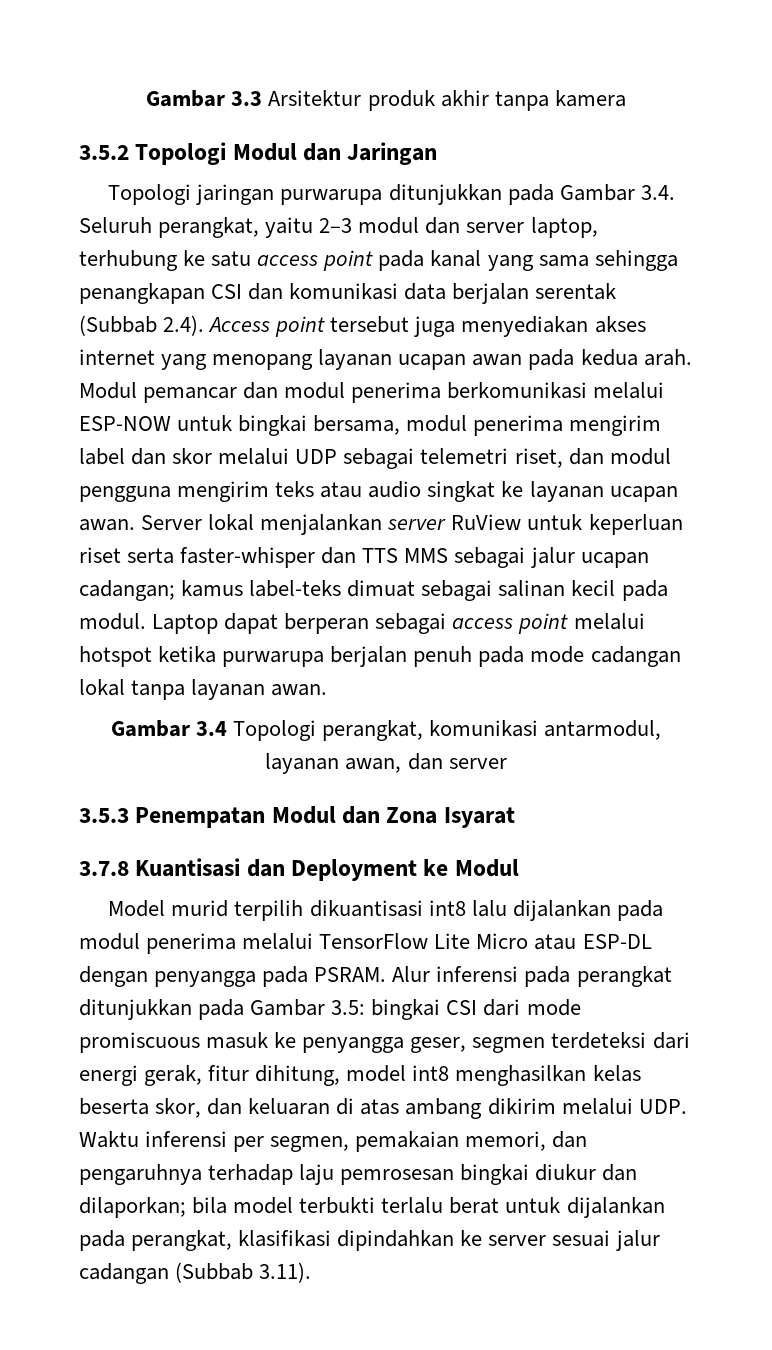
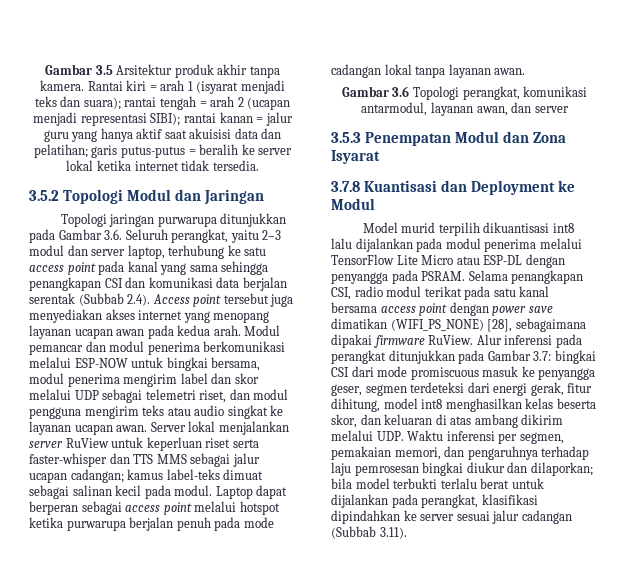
- Gambar 3.3 Arsitektur produk akhir tanpa kamera
+ Gambar 3.5 Arsitektur produk akhir tanpa kamera. Rantai kiri = arah 1 (isyarat menjadi teks dan suara); rantai tengah = arah 2 (ucapan menjadi representasi SIBI); rantai kanan = jalur guru yang hanya aktif saat akuisisi data dan pelatihan; garis putus-putus = beralih ke server lokal ketika internet tidak tersedia.
- Topologi jaringan purwarupa ditunjukkan pada Gambar 3.4. Seluruh perangkat, yaitu 2–3 modul dan server laptop, terhubung ke satu access point pada kanal yang sama sehingga penangkapan CSI dan komunikasi data berjalan serentak (Subbab 2.4). Access point tersebut juga menyediakan akses internet yang menopang layanan ucapan awan pada kedua arah.
+ Topologi jaringan purwarupa ditunjukkan pada Gambar 3.6. Seluruh perangkat, yaitu 2–3 modul dan server laptop, terhubung ke satu access point pada kanal yang sama sehingga penangkapan CSI dan komunikasi data berjalan serentak (Subbab 2.4). Access point tersebut juga menyediakan akses internet yang menopang layanan ucapan awan pada kedua arah.
- Gambar 3.4 Topologi perangkat, komunikasi antarmodul, layanan awan, dan server
+ Gambar 3.6 Topologi perangkat, komunikasi antarmodul, layanan awan, dan server
+ Selama penangkapan CSI, radio modul terikat pada satu kanal bersama access point dengan power save dimatikan (WIFI_PS_NONE) [28], sebagaimana dipakai firmware RuView.
- Alur inferensi pada perangkat ditunjukkan pada Gambar 3.5:
+ Alur inferensi pada perangkat ditunjukkan pada Gambar 3.7:

